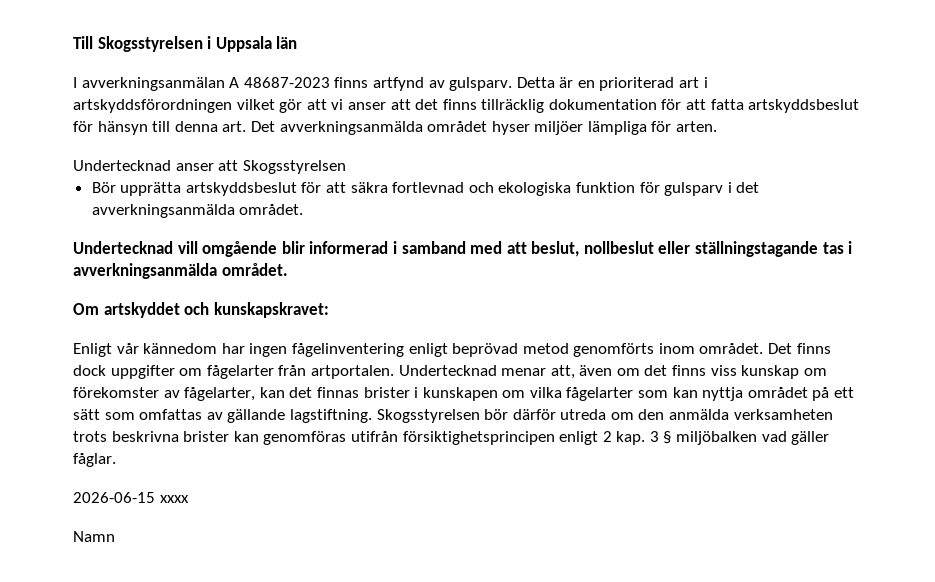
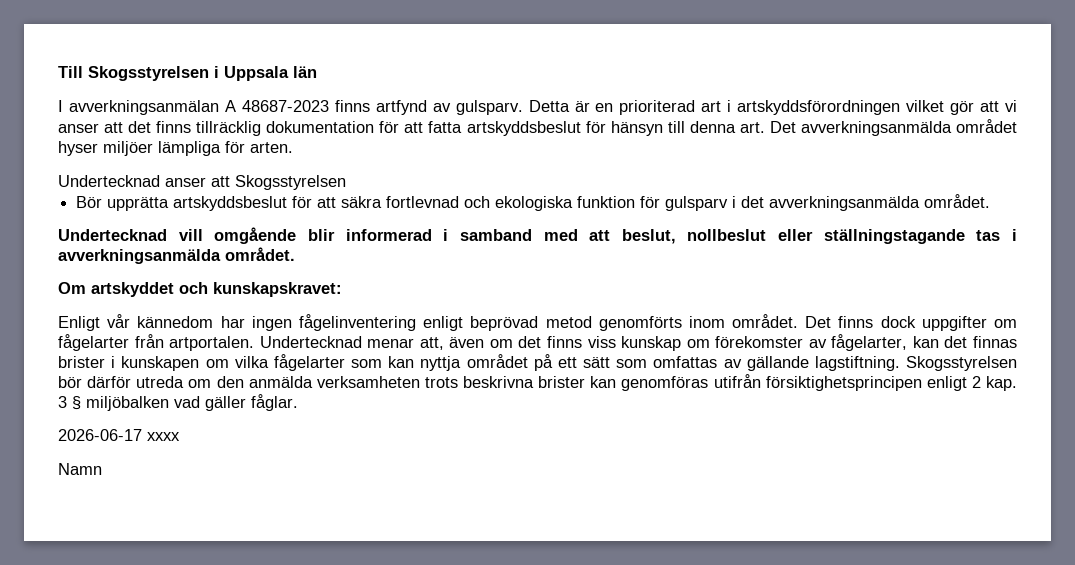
- 2026-06-15 xxxx
+ 2026-06-17 xxxx

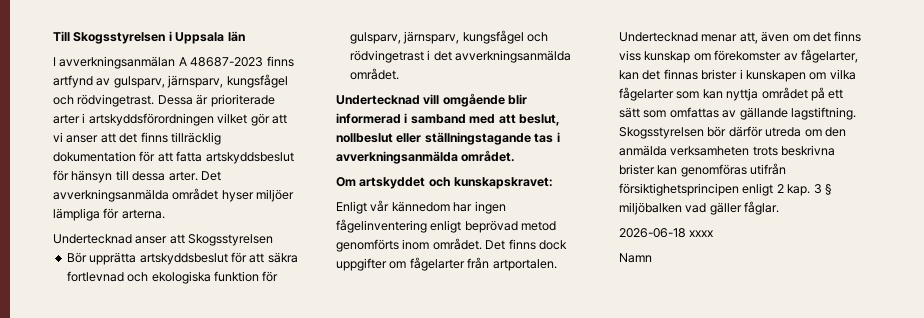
- I avverkningsanmälan A 48687-2023 finns artfynd av gulsparv. Detta är en prioriterad art i artskyddsförordningen vilket gör att vi anser att det finns tillräcklig dokumentation för att fatta artskyddsbeslut för hänsyn till denna art. Det avverkningsanmälda området hyser miljöer lämpliga för arten.
+ I avverkningsanmälan A 48687-2023 finns artfynd av gulsparv, järnsparv, kungsfågel och rödvingetrast. Dessa är prioriterade arter i artskyddsförordningen vilket gör att vi anser att det finns tillräcklig dokumentation för att fatta artskyddsbeslut för hänsyn till dessa arter. Det avverkningsanmälda området hyser miljöer lämpliga för arterna.
- Bör upprätta artskyddsbeslut för att säkra fortlevnad och ekologiska funktion för gulsparv i det avverkningsanmälda området.
+ Bör upprätta artskyddsbeslut för att säkra fortlevnad och ekologiska funktion för gulsparv, järnsparv, kungsfågel och rödvingetrast i det avverkningsanmälda området.
- 2026-06-17 xxxx
+ 2026-06-18 xxxx

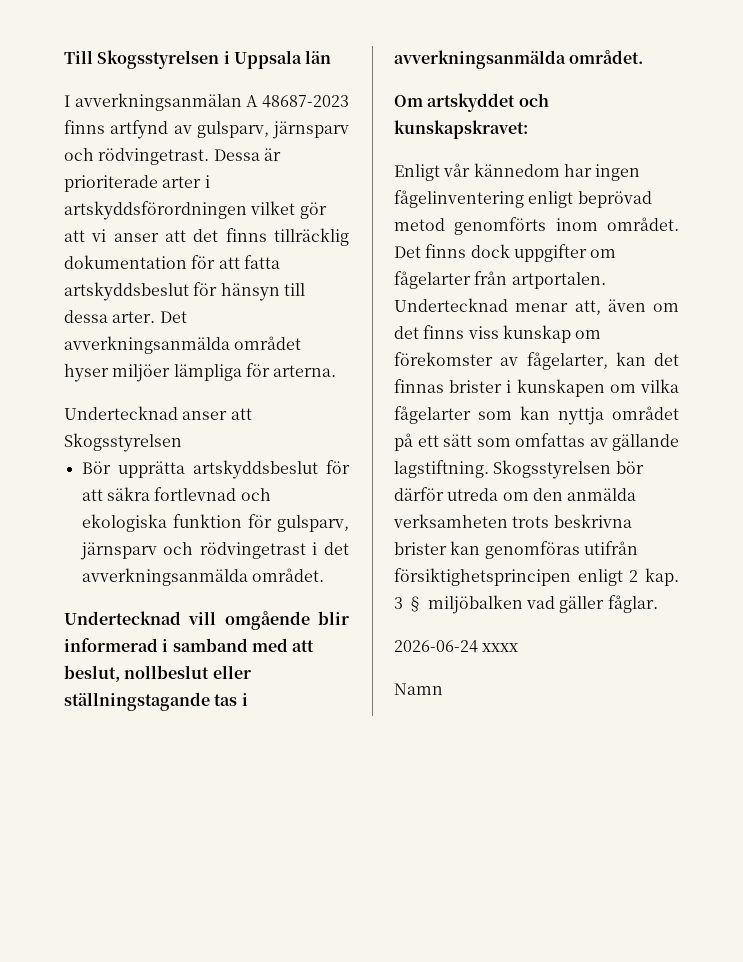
- I avverkningsanmälan A 48687-2023 finns artfynd av gulsparv, järnsparv, kungsfågel och rödvingetrast.
+ I avverkningsanmälan A 48687-2023 finns artfynd av gulsparv, järnsparv och rödvingetrast.
- Bör upprätta artskyddsbeslut för att säkra fortlevnad och ekologiska funktion för gulsparv, järnsparv, kungsfågel och rödvingetrast i det avverkningsanmälda området.
+ Bör upprätta artskyddsbeslut för att säkra fortlevnad och ekologiska funktion för gulsparv, järnsparv och rödvingetrast i det avverkningsanmälda området.
- 2026-06-18 xxxx
+ 2026-06-24 xxxx

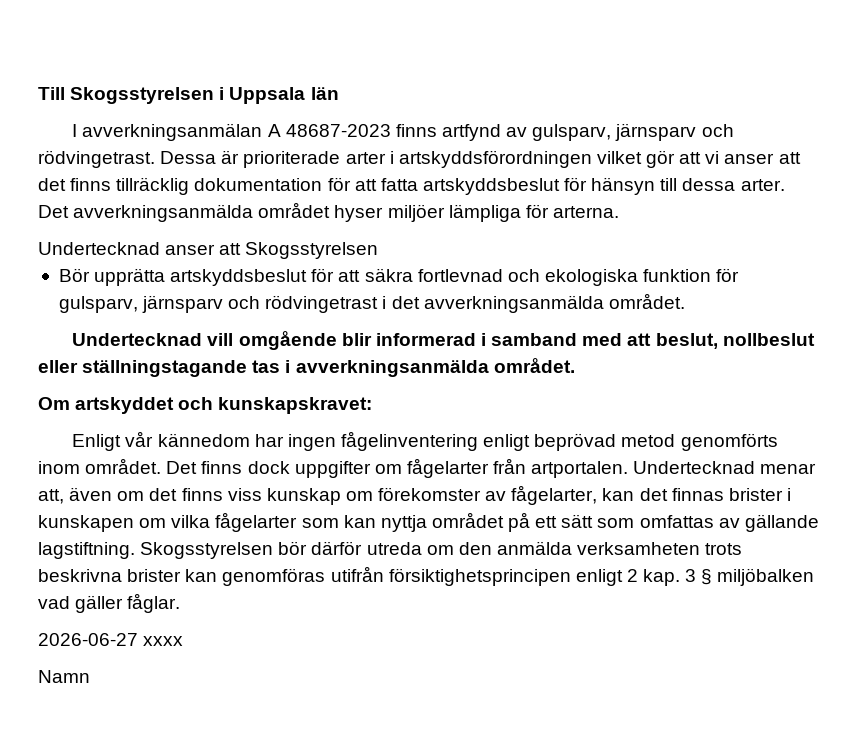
- 2026-06-24 xxxx
+ 2026-06-27 xxxx

